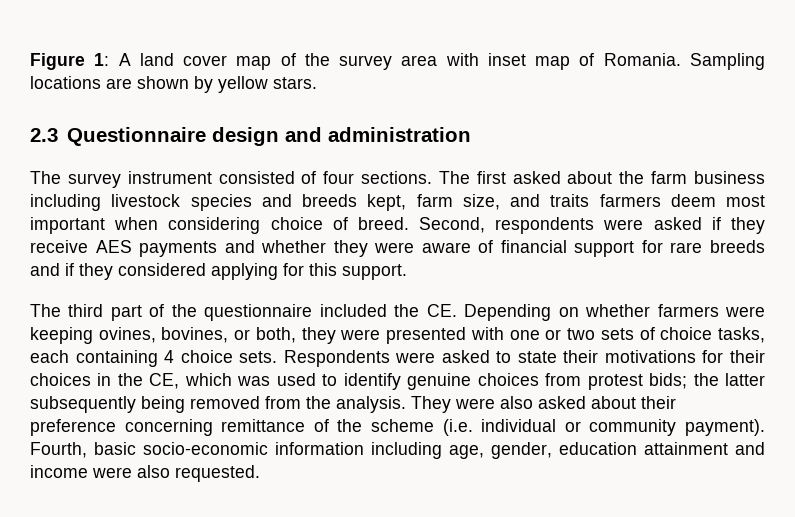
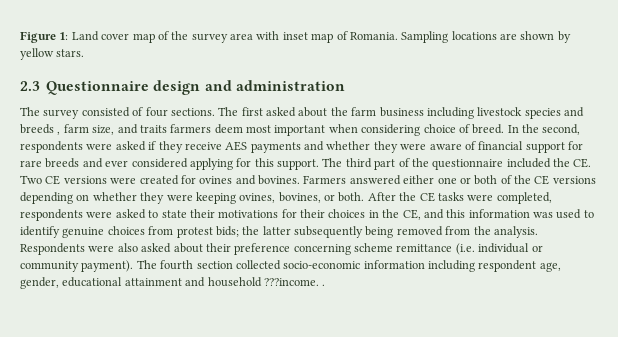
- Figure 1: A land cover map of the survey area with inset map of Romania.
+ Figure 1: Land cover map of the survey area with inset map of Romania.
- The survey instrument consisted of four sections.
+ The survey consisted of four sections.
- The first asked about the farm business including livestock species and breeds kept, farm size, and traits farmers deem most important when considering choice of breed.
+ The first asked about the farm business including livestock species and breeds , farm size, and traits farmers deem most important when considering choice of breed.
- Second, respondents were asked if they receive AES payments and whether they were aware of financial support for rare breeds and if they considered applying for this support.
- The third part of the questionnaire included the CE. Depending on whether farmers were keeping ovines, bovines, or both, they were presented with one or two sets of choice tasks, each containing 4 choice sets. Respondents were asked to state their motivations for their choices in the CE, which was used to identify genuine choices from protest bids;
+ In the second, respondents were asked if they receive AES payments and whether they were aware of financial support for rare breeds and ever considered applying for this support. The third part of the questionnaire included the CE. Two CE versions were created for ovines and bovines. Farmers answered either one or both of the CE versions depending on whether they were keeping ovines, bovines, or both. After the CE tasks were completed, respondents were asked to state their motivations for their choices in the CE, and this information was used to identify genuine choices from protest bids;
- They were also asked about their preference concerning remittance of the scheme (i.e. individual or community payment).
+ Respondents were also asked about their preference concerning scheme remittance (i.e. individual or community payment).
- Fourth, basic socio-economic information including age, gender, education attainment and income were also requested.
+ The fourth section collected socio-economic information including respondent age, gender, educational attainment and household ???income. .

